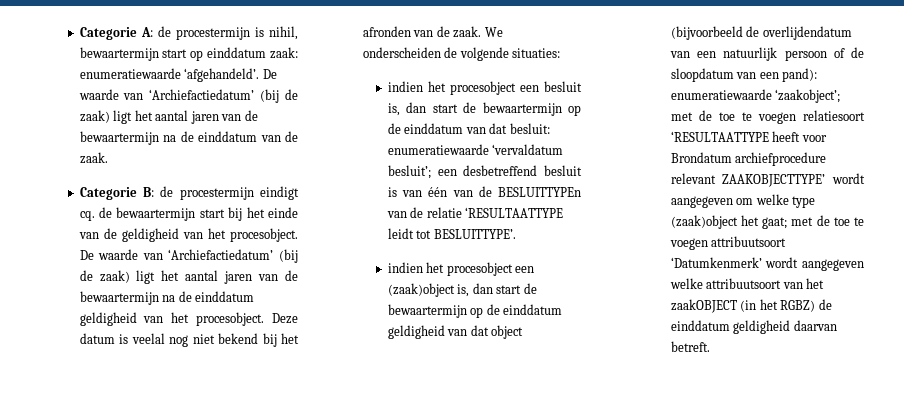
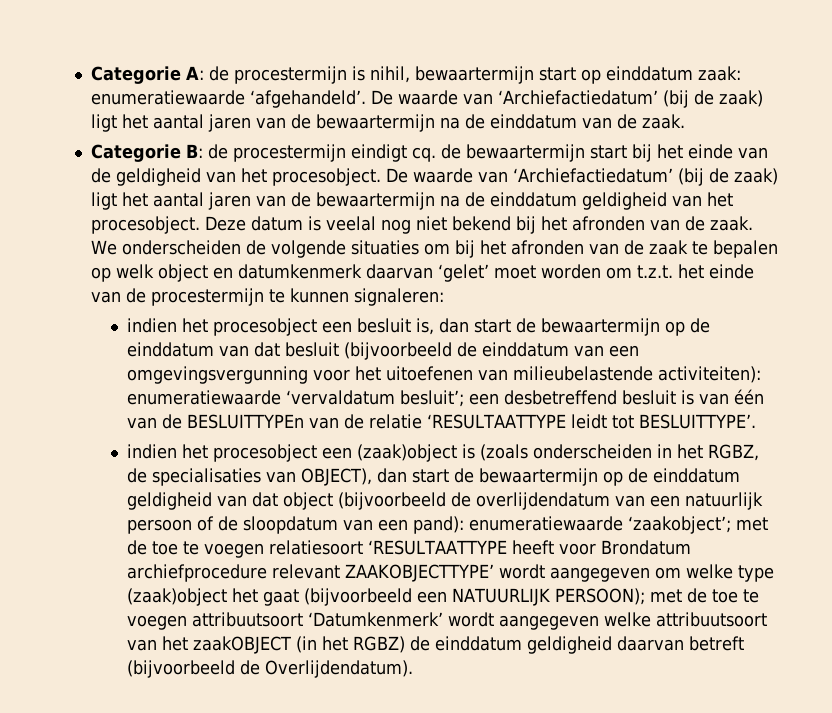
- We onderscheiden de volgende situaties:
+ We onderscheiden de volgende situaties om bij het afronden van de zaak te bepalen op welk object en datumkenmerk daarvan ‘gelet’ moet worden om t.z.t. het einde van de procestermijn te kunnen signaleren:
- indien het procesobject een besluit is, dan start de bewaartermijn op de einddatum van dat besluit: enumeratiewaarde ‘vervaldatum besluit’; een desbetreffend besluit is van één van de BESLUITTYPEn van de relatie ‘RESULTAATTYPE leidt tot BESLUITTYPE’.
+ indien het procesobject een besluit is, dan start de bewaartermijn op de einddatum van dat besluit (bijvoorbeeld de einddatum van een omgevingsvergunning voor het uitoefenen van milieubelastende activiteiten): enumeratiewaarde ‘vervaldatum besluit’; een desbetreffend besluit is van één van de BESLUITTYPEn van de relatie ‘RESULTAATTYPE leidt tot BESLUITTYPE’.
- indien het procesobject een (zaak)object is, dan start de bewaartermijn op de einddatum geldigheid van dat object (bijvoorbeeld de overlijdendatum van een natuurlijk persoon of de sloopdatum van een pand):
+ indien het procesobject een (zaak)object is (zoals onderscheiden in het RGBZ, de specialisaties van OBJECT), dan start de bewaartermijn op de einddatum geldigheid van dat object (bijvoorbeeld de overlijdendatum van een natuurlijk persoon of de sloopdatum van een pand):
- met de toe te voegen relatiesoort ‘RESULTAATTYPE heeft voor Brondatum archiefprocedure relevant ZAAKOBJECTTYPE’ wordt aangegeven om welke type (zaak)object het gaat;
+ met de toe te voegen relatiesoort ‘RESULTAATTYPE heeft voor Brondatum archiefprocedure relevant ZAAKOBJECTTYPE’ wordt aangegeven om welke type (zaak)object het gaat (bijvoorbeeld een NATUURLIJK PERSOON);
- met de toe te voegen attribuutsoort ‘Datumkenmerk’ wordt aangegeven welke attribuutsoort van het zaakOBJECT (in het RGBZ) de einddatum geldigheid daarvan betreft.
+ met de toe te voegen attribuutsoort ‘Datumkenmerk’ wordt aangegeven welke attribuutsoort van het zaakOBJECT (in het RGBZ) de einddatum geldigheid daarvan betreft (bijvoorbeeld de Overlijdendatum).

